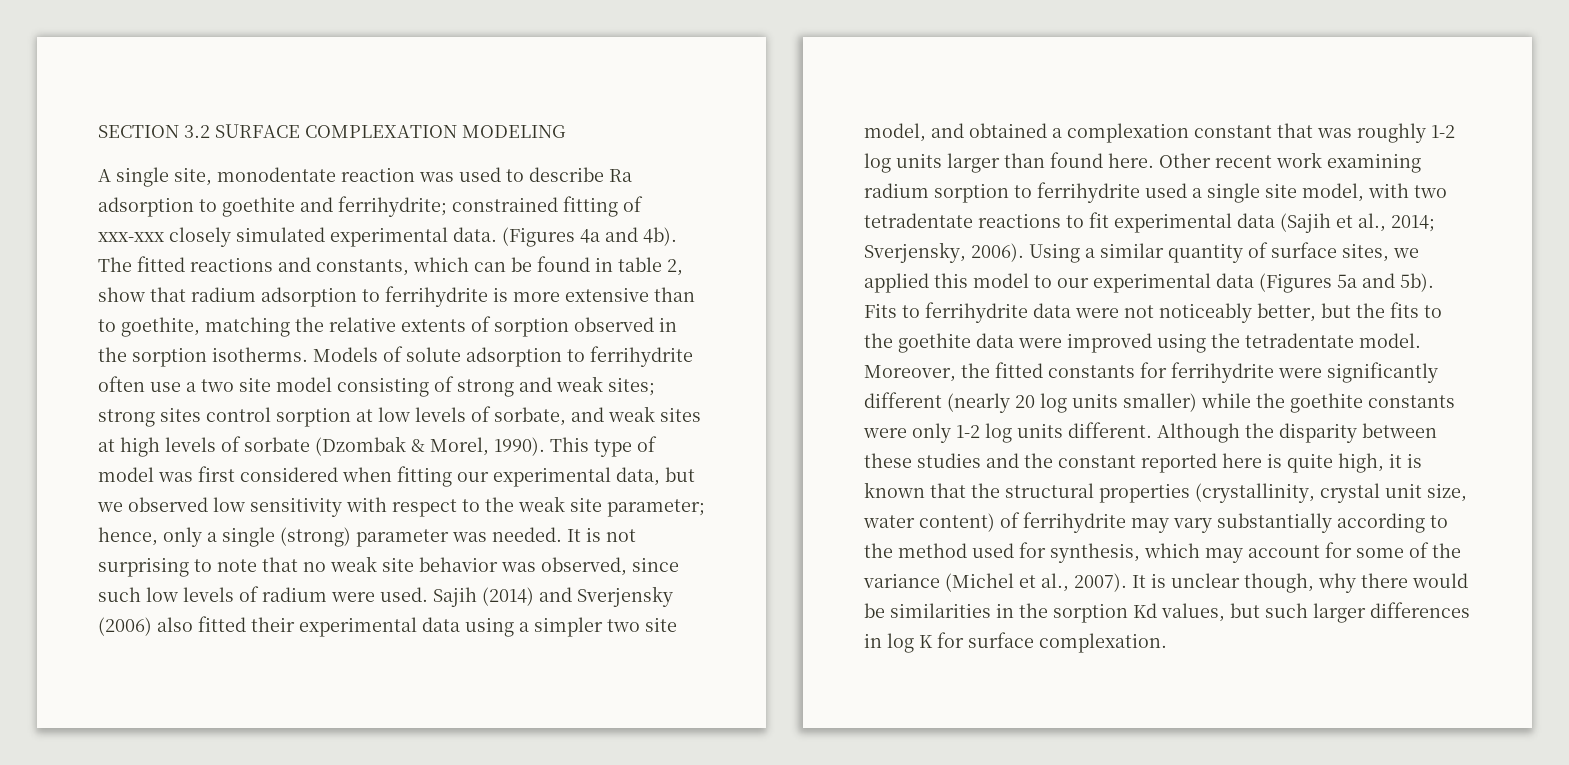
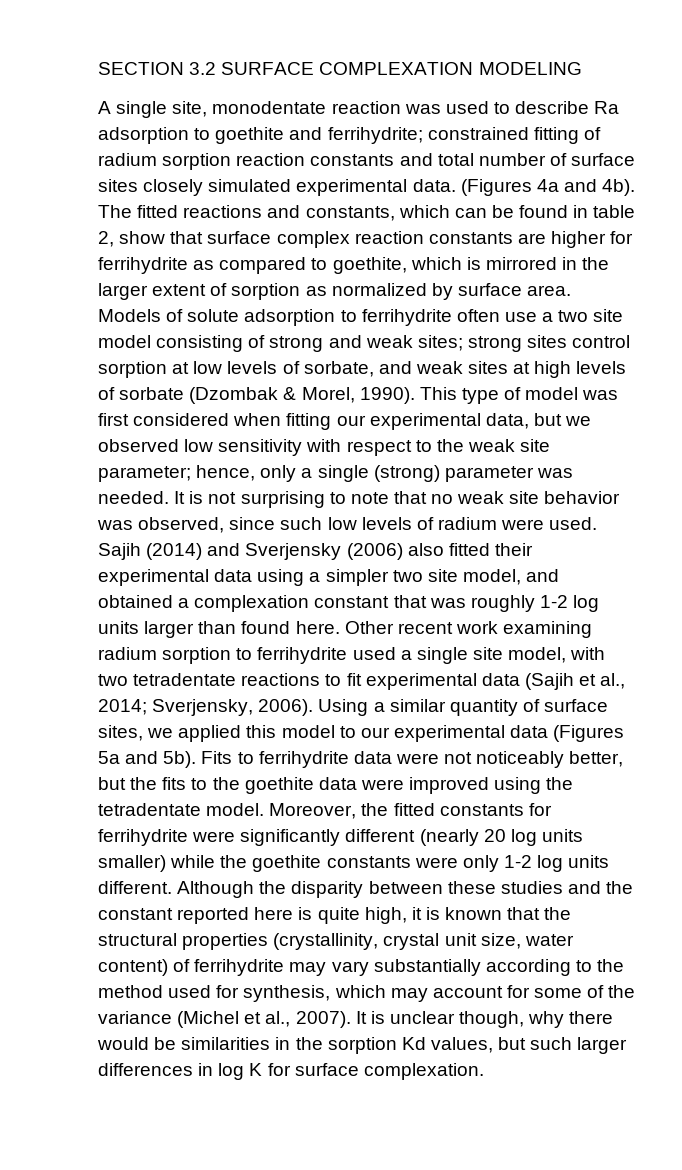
- A single site, monodentate reaction was used to describe Ra adsorption to goethite and ferrihydrite; constrained fitting of xxx-xxx closely simulated experimental data.
+ A single site, monodentate reaction was used to describe Ra adsorption to goethite and ferrihydrite; constrained fitting of radium sorption reaction constants and total number of surface sites closely simulated experimental data.
- The fitted reactions and constants, which can be found in table 2, show that radium adsorption to ferrihydrite is more extensive than to goethite, matching the relative extents of sorption observed in the sorption isotherms.
+ The fitted reactions and constants, which can be found in table 2, show that surface complex reaction constants are higher for ferrihydrite as compared to goethite, which is mirrored in the larger extent of sorption as normalized by surface area.

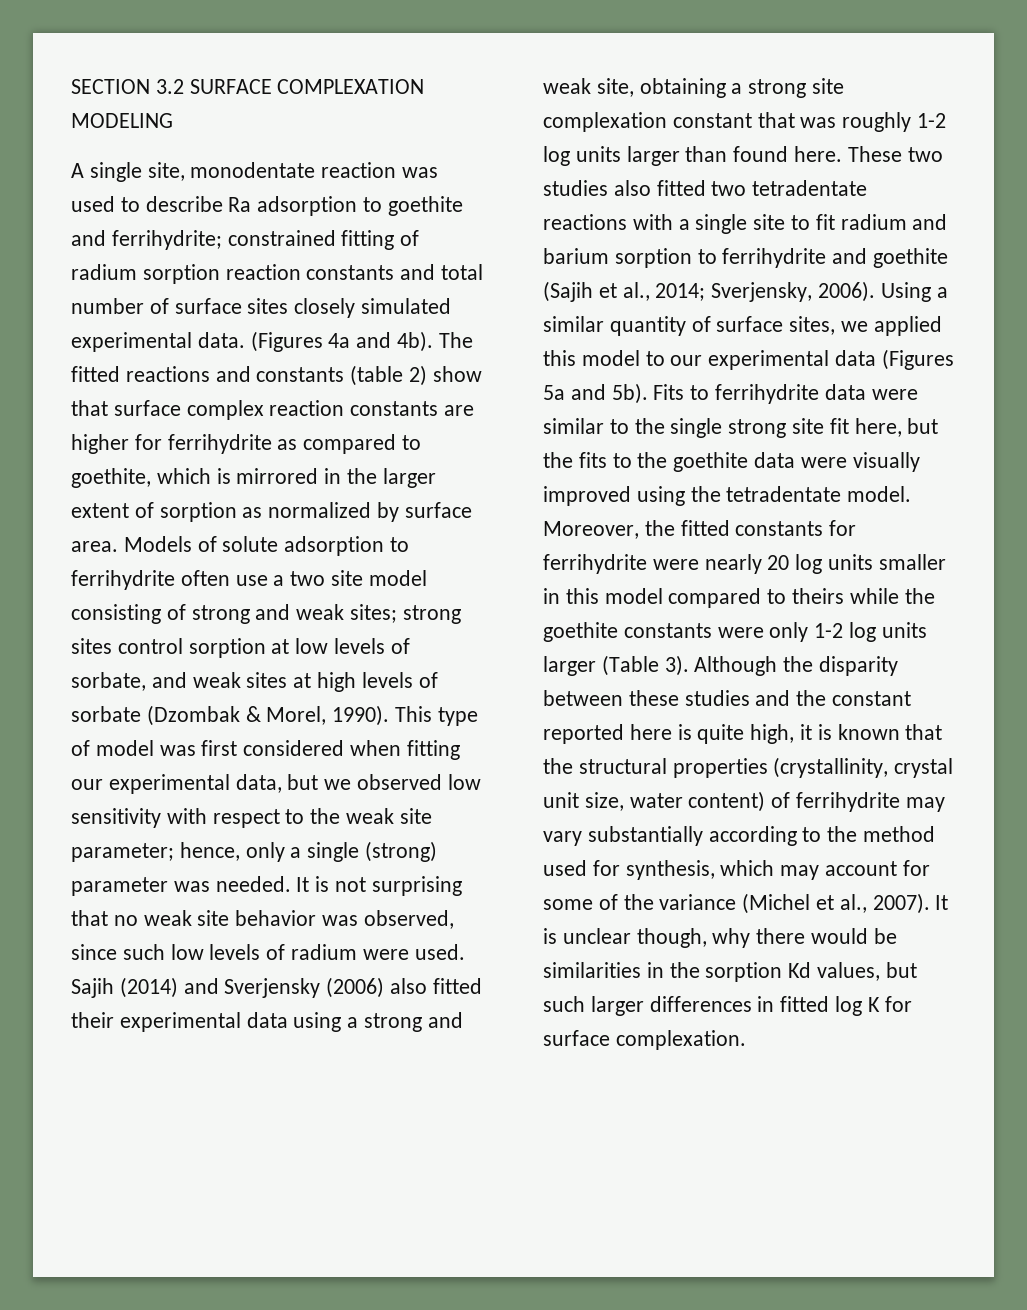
- The fitted reactions and constants, which can be found in table 2, show that surface complex reaction constants are higher for ferrihydrite as compared to goethite, which is mirrored in the larger extent of sorption as normalized by surface area.
+ The fitted reactions and constants (table 2) show that surface complex reaction constants are higher for ferrihydrite as compared to goethite, which is mirrored in the larger extent of sorption as normalized by surface area.
- It is not surprising to note that no weak site behavior was observed, since such low levels of radium were used.
+ It is not surprising that no weak site behavior was observed, since such low levels of radium were used.
- Sajih (2014) and Sverjensky (2006) also fitted their experimental data using a simpler two site model, and obtained a complexation constant that was roughly 1-2 log units larger than found here.
+ Sajih (2014) and Sverjensky (2006) also fitted their experimental data using a strong and weak site, obtaining a strong site complexation constant that was roughly 1-2 log units larger than found here.
- Other recent work examining radium sorption to ferrihydrite used a single site model, with two tetradentate reactions to fit experimental data (Sajih et al., 2014; Sverjensky, 2006).
+ These two studies also fitted two tetradentate reactions with a single site to fit radium and barium sorption to ferrihydrite and goethite (Sajih et al., 2014; Sverjensky, 2006).
- Fits to ferrihydrite data were not noticeably better, but the fits to the goethite data were improved using the tetradentate model.
+ Fits to ferrihydrite data were similar to the single strong site fit here, but the fits to the goethite data were visually improved using the tetradentate model.
- Moreover, the fitted constants for ferrihydrite were significantly different (nearly 20 log units smaller) while the goethite constants were only 1-2 log units different.
+ Moreover, the fitted constants for ferrihydrite were nearly 20 log units smaller in this model compared to theirs while the goethite constants were only 1-2 log units larger (Table 3).
- It is unclear though, why there would be similarities in the sorption Kd values, but such larger differences in log K for surface complexation.
+ It is unclear though, why there would be similarities in the sorption Kd values, but such larger differences in fitted log K for surface complexation.

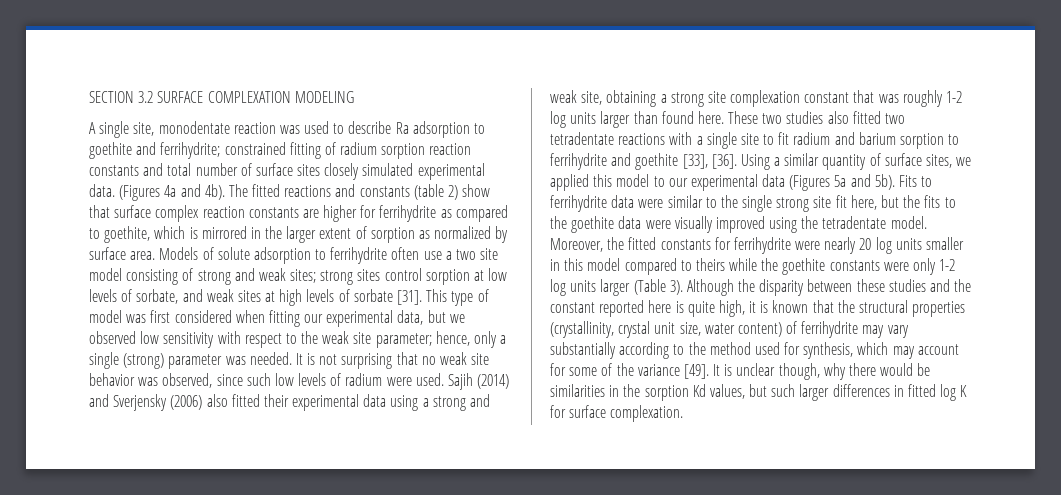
- Models of solute adsorption to ferrihydrite often use a two site model consisting of strong and weak sites; strong sites control sorption at low levels of sorbate, and weak sites at high levels of sorbate (Dzombak & Morel, 1990).
+ Models of solute adsorption to ferrihydrite often use a two site model consisting of strong and weak sites; strong sites control sorption at low levels of sorbate, and weak sites at high levels of sorbate [31].
- These two studies also fitted two tetradentate reactions with a single site to fit radium and barium sorption to ferrihydrite and goethite (Sajih et al., 2014; Sverjensky, 2006).
+ These two studies also fitted two tetradentate reactions with a single site to fit radium and barium sorption to ferrihydrite and goethite [33], [36].
- Although the disparity between these studies and the constant reported here is quite high, it is known that the structural properties (crystallinity, crystal unit size, water content) of ferrihydrite may vary substantially according to the method used for synthesis, which may account for some of the variance (Michel et al., 2007).
+ Although the disparity between these studies and the constant reported here is quite high, it is known that the structural properties (crystallinity, crystal unit size, water content) of ferrihydrite may vary substantially according to the method used for synthesis, which may account for some of the variance [49].

